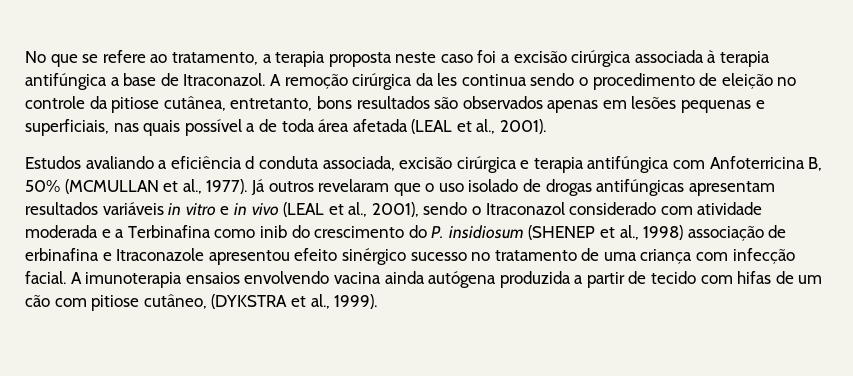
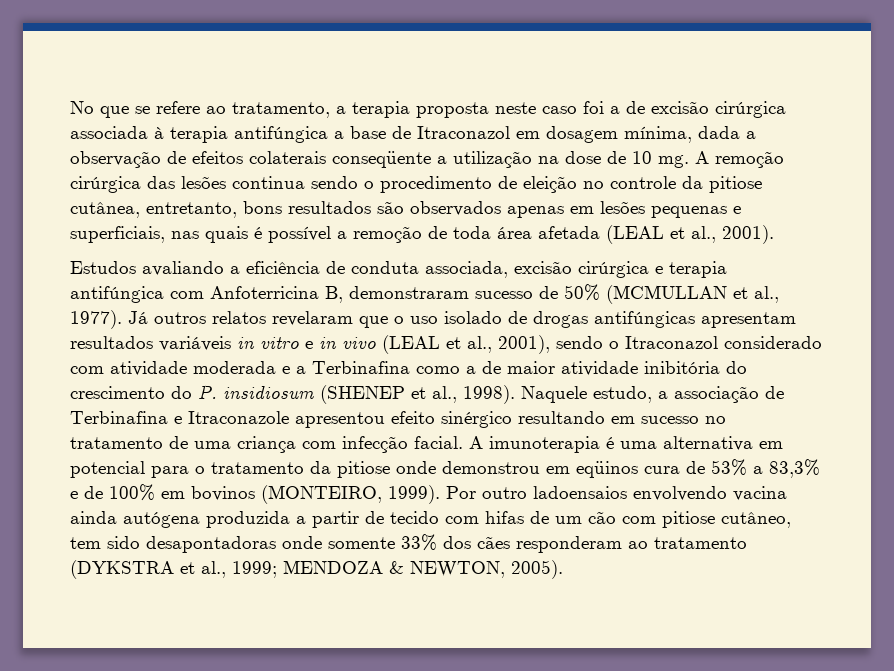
- No que se refere ao tratamento, a terapia proposta neste caso foi a excisão cirúrgica associada à terapia antifúngica a base de Itraconazol.
+ No que se refere ao tratamento, a terapia proposta neste caso foi a de excisão cirúrgica associada à terapia antifúngica a base de Itraconazol em dosagem mínima, dada a observação de efeitos colaterais conseqüente a utilização na dose de 10 mg.
- A remoção cirúrgica da les continua sendo o procedimento de eleição no controle da pitiose cutânea, entretanto, bons resultados são observados apenas em lesões pequenas e superficiais, nas quais possível a de toda área afetada (LEAL et al., 2001).
+ A remoção cirúrgica das lesões continua sendo o procedimento de eleição no controle da pitiose cutânea, entretanto, bons resultados são observados apenas em lesões pequenas e superficiais, nas quais é possível a remoção de toda área afetada (LEAL et al., 2001).
- Estudos avaliando a eficiência d conduta associada, excisão cirúrgica e terapia antifúngica com Anfoterricina B, 50% (MCMULLAN et al., 1977).
+ Estudos avaliando a eficiência de conduta associada, excisão cirúrgica e terapia antifúngica com Anfoterricina B, demonstraram sucesso de 50% (MCMULLAN et al., 1977).
- Já outros revelaram que o uso isolado de drogas antifúngicas apresentam resultados variáveis in vitro e in vivo (LEAL et al., 2001), sendo o Itraconazol considerado com atividade moderada e a Terbinafina como inib do crescimento do P. insidiosum (SHENEP et al., 1998) associação de erbinafina e Itraconazole apresentou efeito sinérgico sucesso no tratamento de uma criança com infecção facial.
+ Já outros relatos revelaram que o uso isolado de drogas antifúngicas apresentam resultados variáveis in vitro e in vivo (LEAL et al., 2001), sendo o Itraconazol considerado com atividade moderada e a Terbinafina como a de maior atividade inibitória do crescimento do P. insidiosum (SHENEP et al., 1998). Naquele estudo, a associação de Terbinafina e Itraconazole apresentou efeito sinérgico resultando em sucesso no tratamento de uma criança com infecção facial.
- A imunoterapia ensaios envolvendo vacina ainda autógena produzida a partir de tecido com hifas de um cão com pitiose cutâneo, (DYKSTRA et al., 1999).
+ A imunoterapia é uma alternativa em potencial para o tratamento da pitiose onde demonstrou em eqüinos cura de 53% a 83,3% e de 100% em bovinos (MONTEIRO, 1999). Por outro ladoensaios envolvendo vacina ainda autógena produzida a partir de tecido com hifas de um cão com pitiose cutâneo, tem sido desapontadoras onde somente 33% dos cães responderam ao tratamento (DYKSTRA et al., 1999; MENDOZA & NEWTON, 2005).

